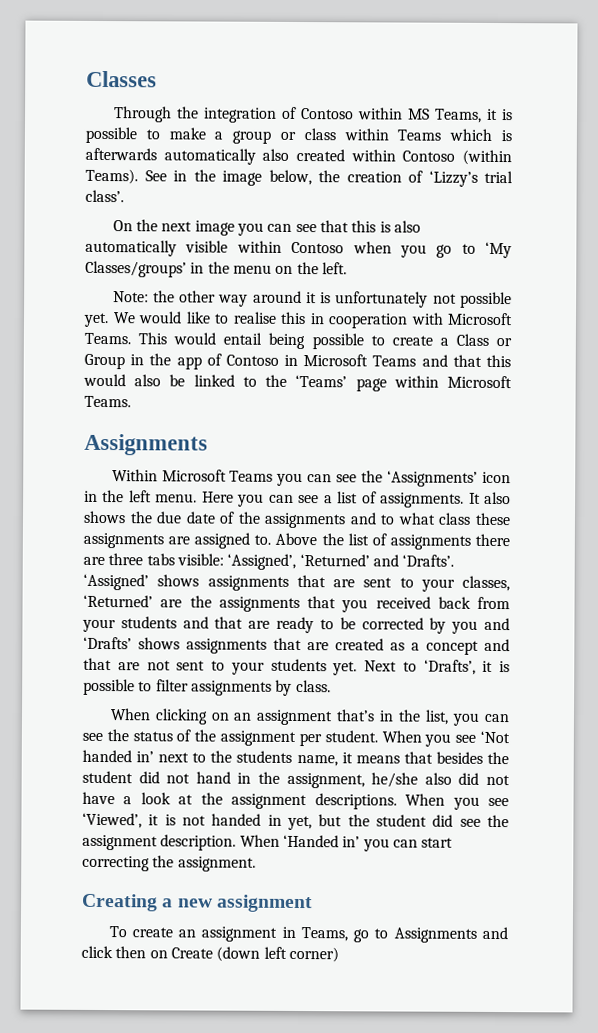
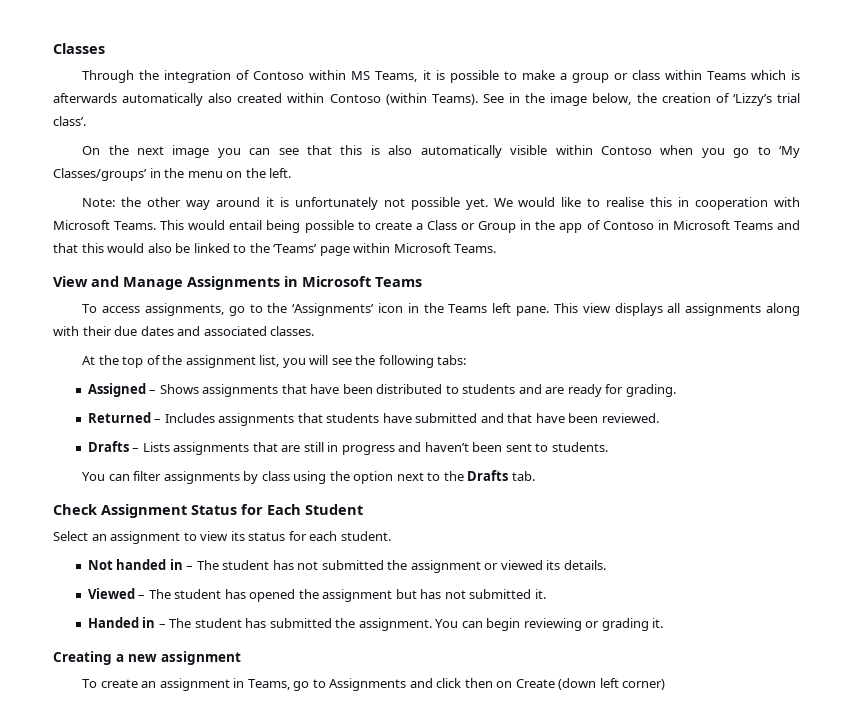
  This would entail being possible to create a Class or Group in the app of Contoso in Microsoft Teams and that this would also be linked to the ‘Teams’ page within Microsoft Teams.
- Assignments
- Within Microsoft Teams you can see the ‘Assignments’ icon in the left menu. Here you can see a list of assignments. It also shows the due date of the assignments and to what class these assignments are assigned to. Above the list of assignments there are three tabs visible: ‘Assigned’, ‘Returned’ and ‘Drafts’. ‘Assigned’ shows assignments that are sent to your classes, ‘Returned’ are the assignments that you received back from your students and that are ready to be corrected by you and ‘Drafts’ shows assignments that are created as a concept and that are not sent to your students yet. Next to ‘Drafts’, it is possible to filter assignments by class.
- When clicking on an assignment that’s in the list, you can see the status of the assignment per student. When you see ‘Not handed in’ next to the students name, it means that besides the student did not hand in the assignment, he/she also did not have a look at the assignment descriptions. When you see ‘Viewed’, it is not handed in yet, but the student did see the assignment description. When ‘Handed in’ you can start correcting the assignment.
+ View and Manage Assignments in Microsoft Teams
+ To access assignments, go to the ‘Assignments’ icon in the Teams left pane. This view displays all assignments along with their due dates and associated classes.
+ At the top of the assignment list, you will see the following tabs:
+ Assigned – Shows assignments that have been distributed to students and are ready for grading.
+ Returned – Includes assignments that students have submitted and that have been reviewed.
+ Drafts – Lists assignments that are still in progress and haven’t been sent to students.
+ You can filter assignments by class using the option next to the Drafts tab.
+ Check Assignment Status for Each Student
+ Select an assignment to view its status for each student.
+ Not handed in – The student has not submitted the assignment or viewed its details.
+ Viewed – The student has opened the assignment but has not submitted it.
+ Handed in – The student has submitted the assignment. You can begin reviewing or grading it.

